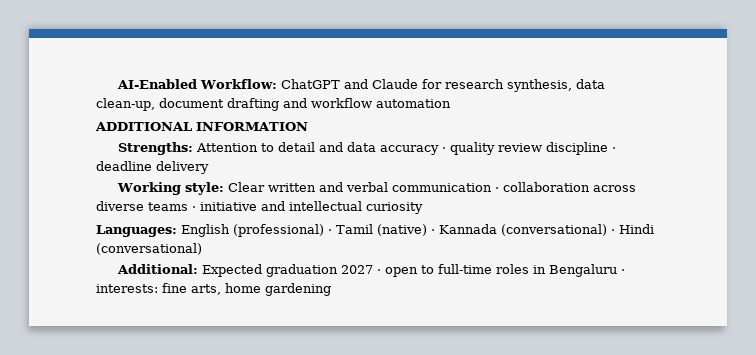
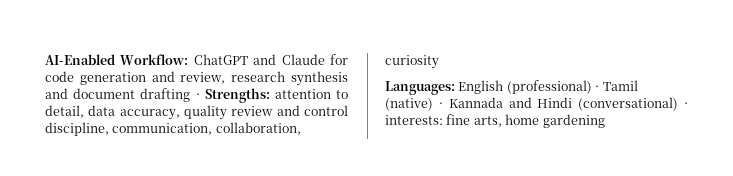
- AI-Enabled Workflow: ChatGPT and Claude for research synthesis, data clean-up, document drafting and workflow automation
- ADDITIONAL INFORMATION
- Strengths: Attention to detail and data accuracy · quality review discipline · deadline delivery
- Working style: Clear written and verbal communication · collaboration across diverse teams · initiative and intellectual curiosity
+ AI-Enabled Workflow: ChatGPT and Claude for code generation and review, research synthesis and document drafting · Strengths: attention to detail, data accuracy, quality review and control discipline, communication, collaboration, curiosity
- Languages: English (professional) · Tamil (native) · Kannada (conversational) · Hindi (conversational)
- Additional: Expected graduation 2027 · open to full-time roles in Bengaluru · interests: fine arts, home gardening
+ Languages: English (professional) · Tamil (native) · Kannada and Hindi (conversational) · interests: fine arts, home gardening

